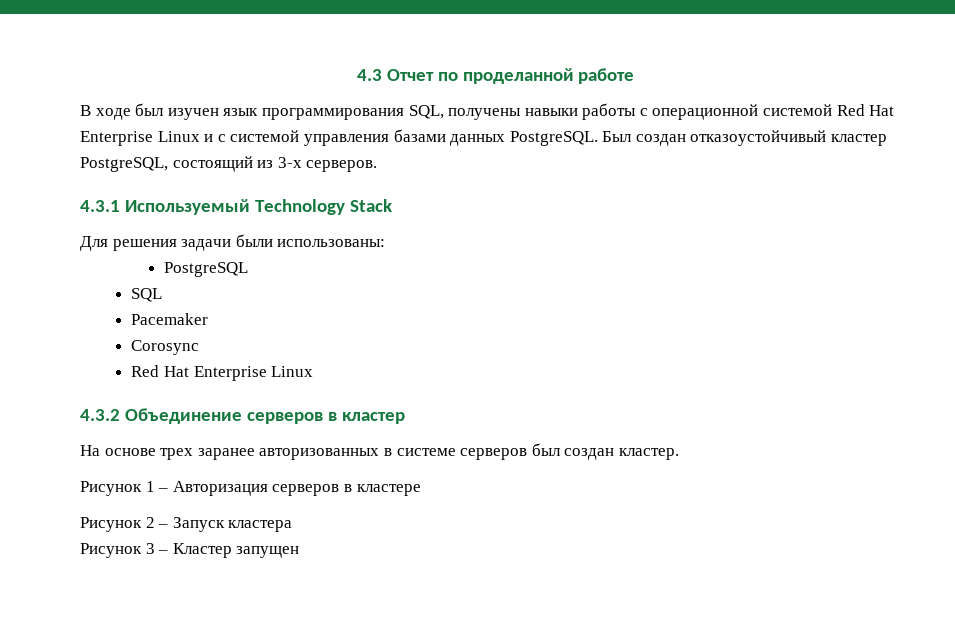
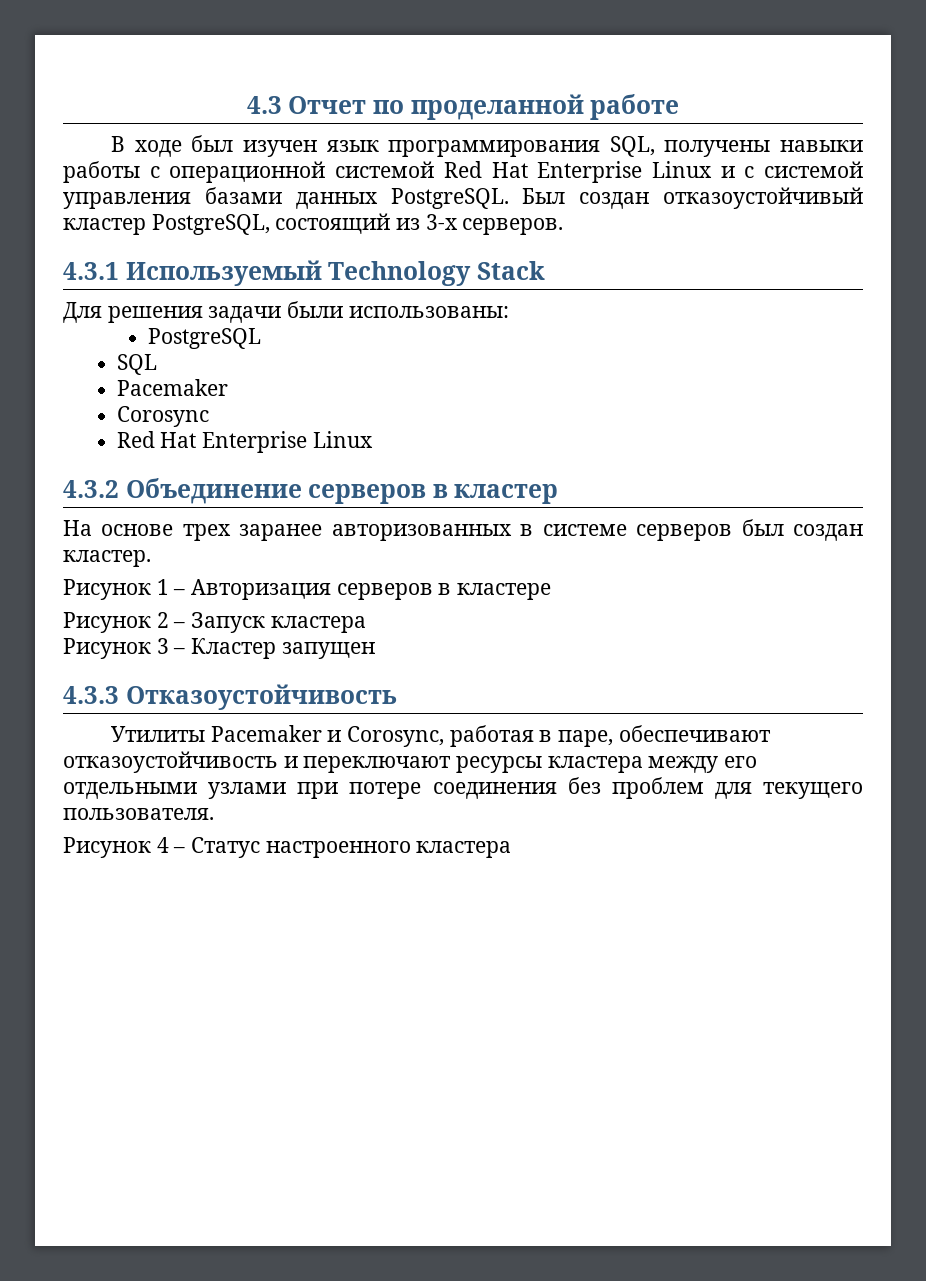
+ 4.3.3 Отказоустойчивость
+ Утилиты Pacemaker и Corosync, работая в паре, обеспечивают отказоустойчивость и переключают ресурсы кластера между его отдельными узлами при потере соединения без проблем для текущего пользователя.
+ Рисунок 4 – Статус настроенного кластера

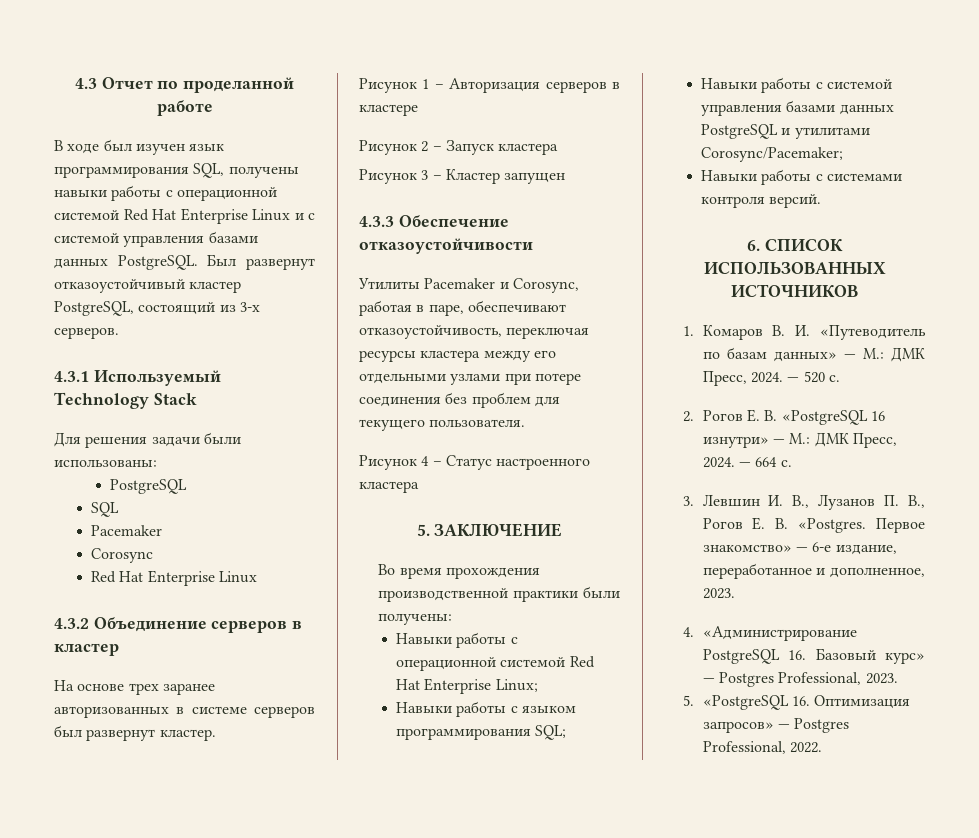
- Был создан отказоустойчивый кластер PostgreSQL, состоящий из 3-х серверов.
+ Был развернут отказоустойчивый кластер PostgreSQL, состоящий из 3-х серверов.
- На основе трех заранее авторизованных в системе серверов был создан кластер.
+ На основе трех заранее авторизованных в системе серверов был развернут кластер.
- 4.3.3 Отказоустойчивость
+ 4.3.3 Обеспечение отказоустойчивости
- Утилиты Pacemaker и Corosync, работая в паре, обеспечивают отказоустойчивость и переключают ресурсы кластера между его отдельными узлами при потере соединения без проблем для текущего пользователя.
+ Утилиты Pacemaker и Corosync, работая в паре, обеспечивают отказоустойчивость, переключая ресурсы кластера между его отдельными узлами при потере соединения без проблем для текущего пользователя.
+ 5. ЗАКЛЮЧЕНИЕ
+ Во время прохождения производственной практики были получены:
+ Навыки работы с операционной системой Red Hat Enterprise Linux;
+ Навыки работы с языком программирования SQL;
+ Навыки работы с системой управления базами данных PostgreSQL и утилитами Corosync/Pacemaker;
+ Навыки работы с системами контроля версий.
+ 6. СПИСОК ИСПОЛЬЗОВАННЫХ ИСТОЧНИКОВ
+ 1. Комаров В. И. «Путеводитель по базам данных» — М.: ДМК Пресс, 2024. — 520 с.
+ 2. Рогов Е. В. «PostgreSQL 16 изнутри» — М.: ДМК Пресс, 2024. — 664 с.
+ 3. Левшин И. В., Лузанов П. В., Рогов Е. В. «Postgres. Первое знакомство» — 6-е издание, переработанное и дополненное, 2023.
+ 4. «Администрирование PostgreSQL 16. Базовый курс» — Postgres Professional, 2023.
+ 5. «PostgreSQL 16. Оптимизация запросов» — Postgres Professional, 2022.

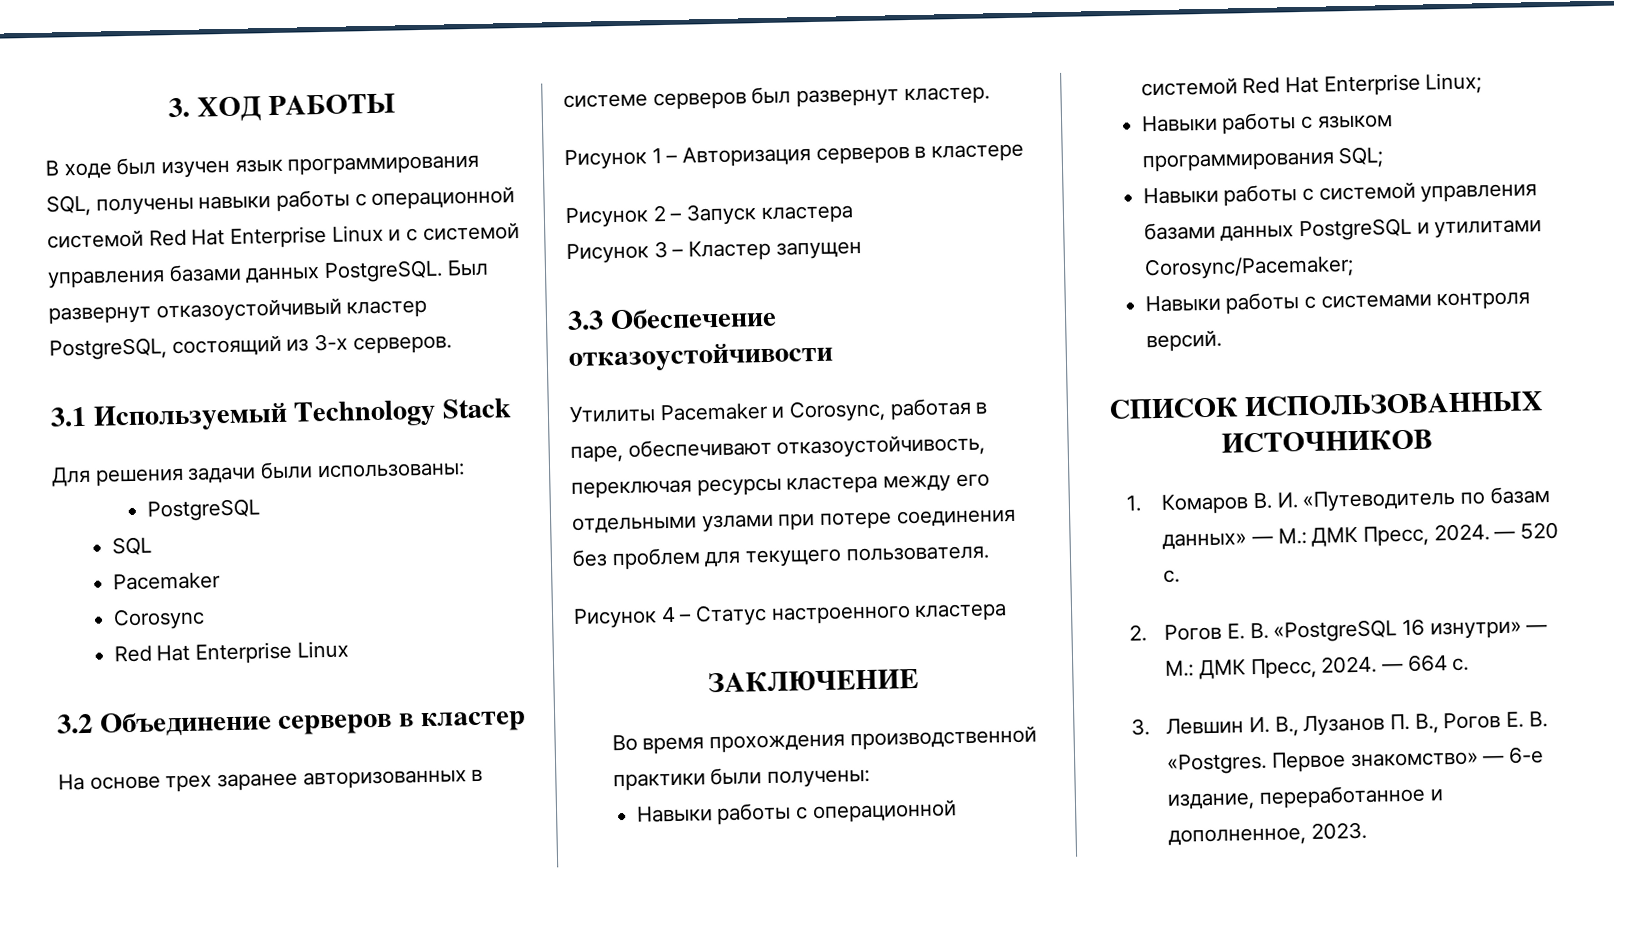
- 4.3 Отчет по проделанной работе
+ 3. ХОД РАБОТЫ
- 4.3.1 Используемый Technology Stack
+ 3.1 Используемый Technology Stack
- 4.3.2 Объединение серверов в кластер
+ 3.2 Объединение серверов в кластер
- 4.3.3 Обеспечение отказоустойчивости
+ 3.3 Обеспечение отказоустойчивости
- 5. ЗАКЛЮЧЕНИЕ
+ ЗАКЛЮЧЕНИЕ
- 6. СПИСОК ИСПОЛЬЗОВАННЫХ ИСТОЧНИКОВ
+ СПИСОК ИСПОЛЬЗОВАННЫХ ИСТОЧНИКОВ
- 4. «Администрирование PostgreSQL 16. Базовый курс» — Postgres Professional, 2023.
- 5. «PostgreSQL 16. Оптимизация запросов» — Postgres Professional, 2022.

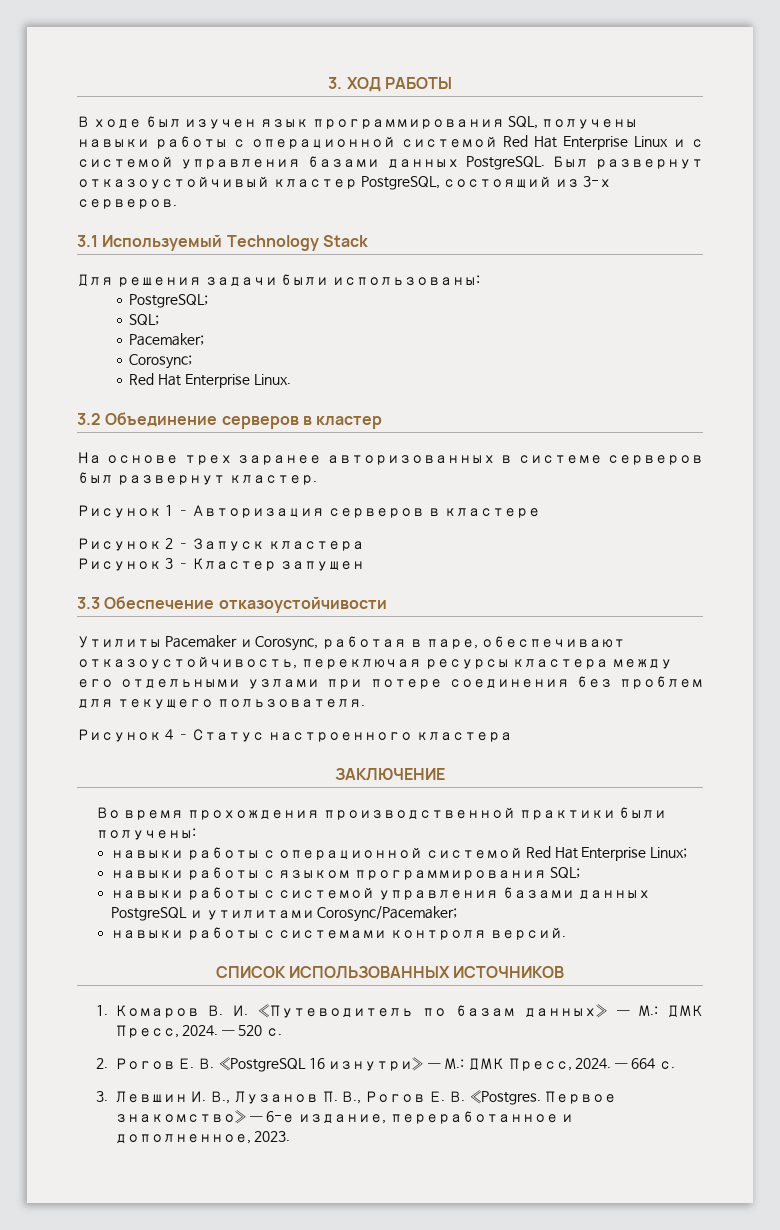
  Для решения задачи были использованы:
- PostgreSQL
- SQL
- Pacemaker
- Corosync
- Red Hat Enterprise Linux
+ PostgreSQL;
+ SQL;
+ Pacemaker;
+ Corosync;
+ Red Hat Enterprise Linux.
- Навыки работы с операционной системой Red Hat Enterprise Linux;
+ навыки работы с операционной системой Red Hat Enterprise Linux;
- Навыки работы с языком программирования SQL;
+ навыки работы с языком программирования SQL;
- Навыки работы с системой управления базами данных PostgreSQL и утилитами Corosync/Pacemaker;
+ навыки работы с системой управления базами данных PostgreSQL и утилитами Corosync/Pacemaker;
- Навыки работы с системами контроля версий.
+ навыки работы с системами контроля версий.

